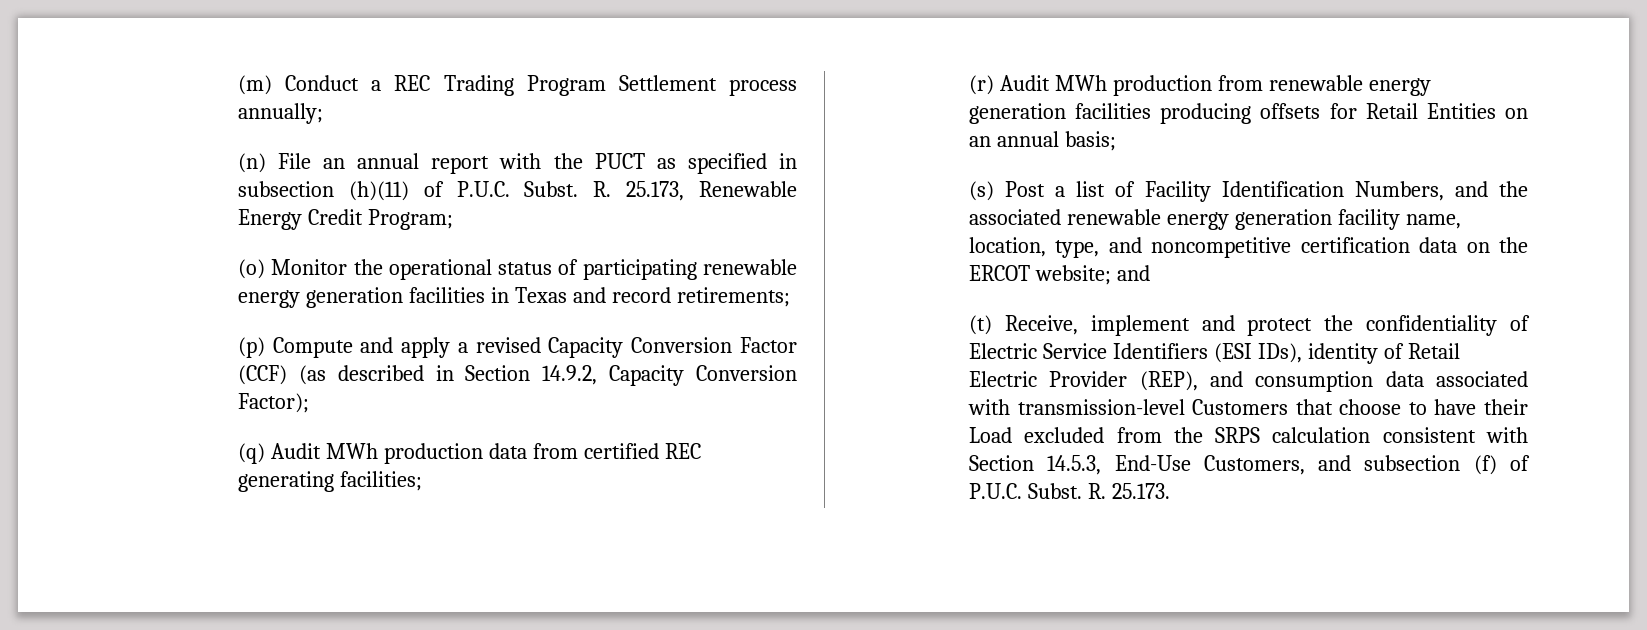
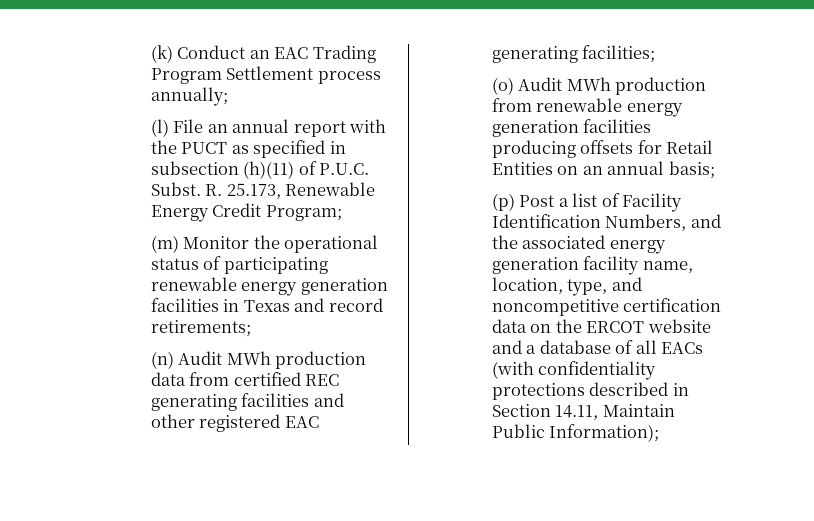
- (m) Conduct a REC Trading Program Settlement process annually;
+ (k) Conduct an EAC Trading Program Settlement process annually;
- (n) File an annual report with the PUCT as specified in subsection (h)(11) of P.U.C. Subst.
+ (l) File an annual report with the PUCT as specified in subsection (h)(11) of P.U.C. Subst.
- (o) Monitor the operational status of participating renewable energy generation facilities in Texas and record retirements;
+ (m) Monitor the operational status of participating renewable energy generation facilities in Texas and record retirements;
- (p) Compute and apply a revised Capacity Conversion Factor (CCF) (as described in Section 14.9.2, Capacity Conversion Factor);
- (q) Audit MWh production data from certified REC generating facilities;
+ (n) Audit MWh production data from certified REC generating facilities and other registered EAC generating facilities;
- (r) Audit MWh production from renewable energy generation facilities producing offsets for Retail Entities on an annual basis;
+ (o) Audit MWh production from renewable energy generation facilities producing offsets for Retail Entities on an annual basis;
- (s) Post a list of Facility Identification Numbers, and the associated renewable energy generation facility name, location, type, and noncompetitive certification data on the ERCOT website; and
- (t) Receive, implement and protect the confidentiality of Electric Service Identifiers (ESI IDs), identity of Retail Electric Provider (REP), and consumption data associated with transmission-level Customers that choose to have their Load excluded from the SRPS calculation consistent with Section 14.5.3, End-Use Customers, and subsection (f) of P.U.C. Subst. R. 25.173.
+ (p) Post a list of Facility Identification Numbers, and the associated energy generation facility name, location, type, and noncompetitive certification data on the ERCOT website and a database of all EACs (with confidentiality protections described in Section 14.11, Maintain Public Information);

